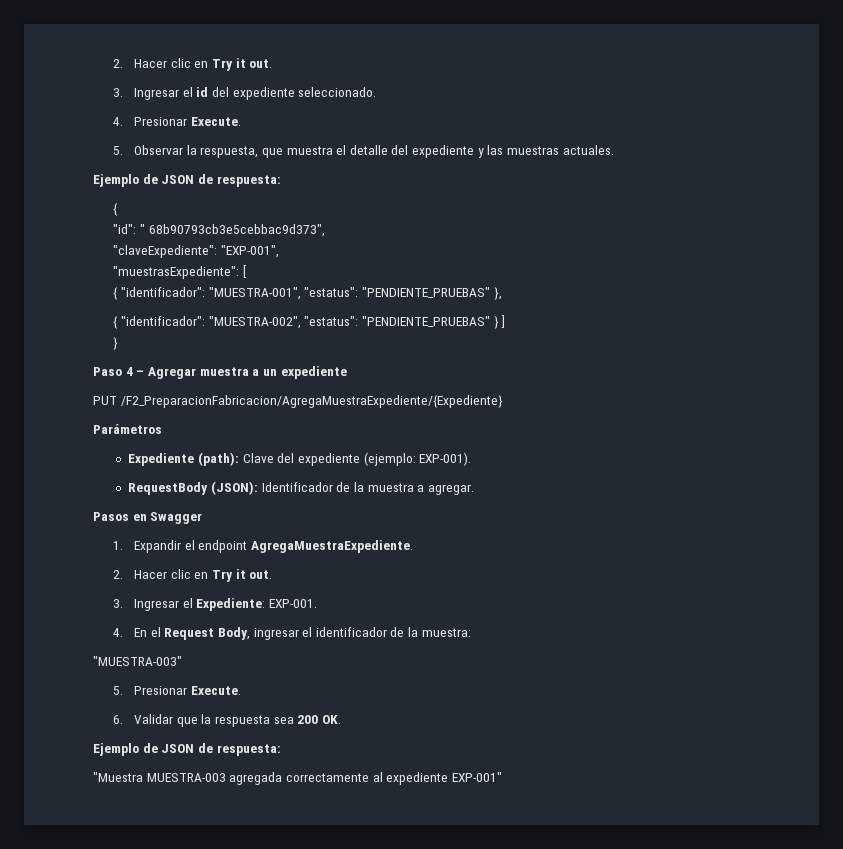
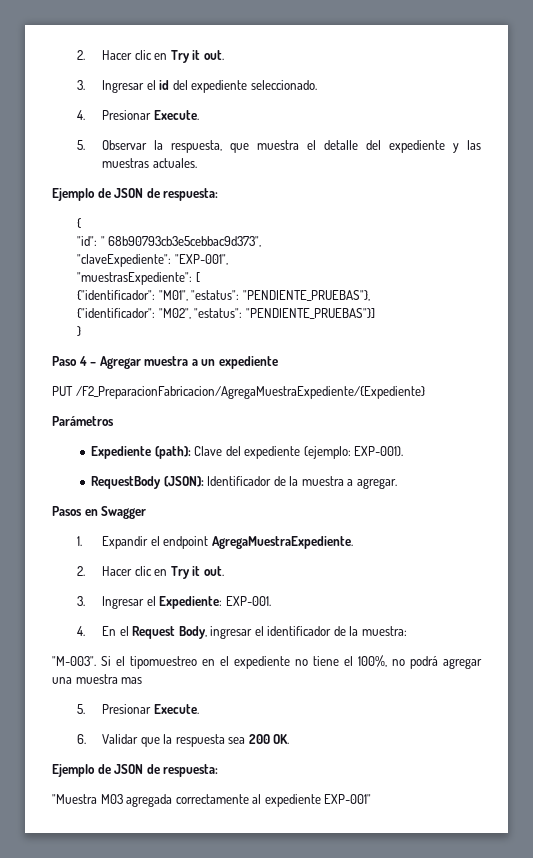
- { "identificador": "MUESTRA-001", "estatus": "PENDIENTE_PRUEBAS" },
- { "identificador": "MUESTRA-002", "estatus": "PENDIENTE_PRUEBAS" } ]
+ {"identificador": "M01", "estatus": "PENDIENTE_PRUEBAS"},
+ {"identificador": "M02", "estatus": "PENDIENTE_PRUEBAS"}]
- "MUESTRA-003"
+ "M-003". Si el tipomuestreo en el expediente no tiene el 100%, no podrá agregar una muestra mas
- "Muestra MUESTRA-003 agregada correctamente al expediente EXP-001"
+ "Muestra M03 agregada correctamente al expediente EXP-001"

